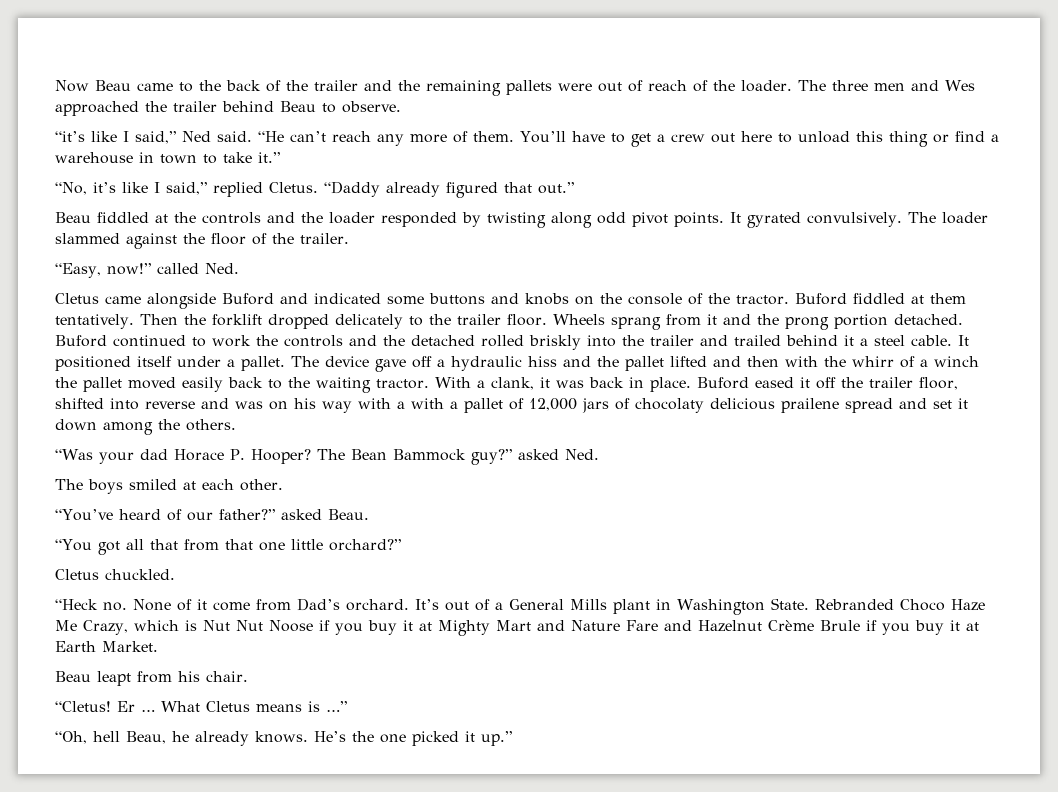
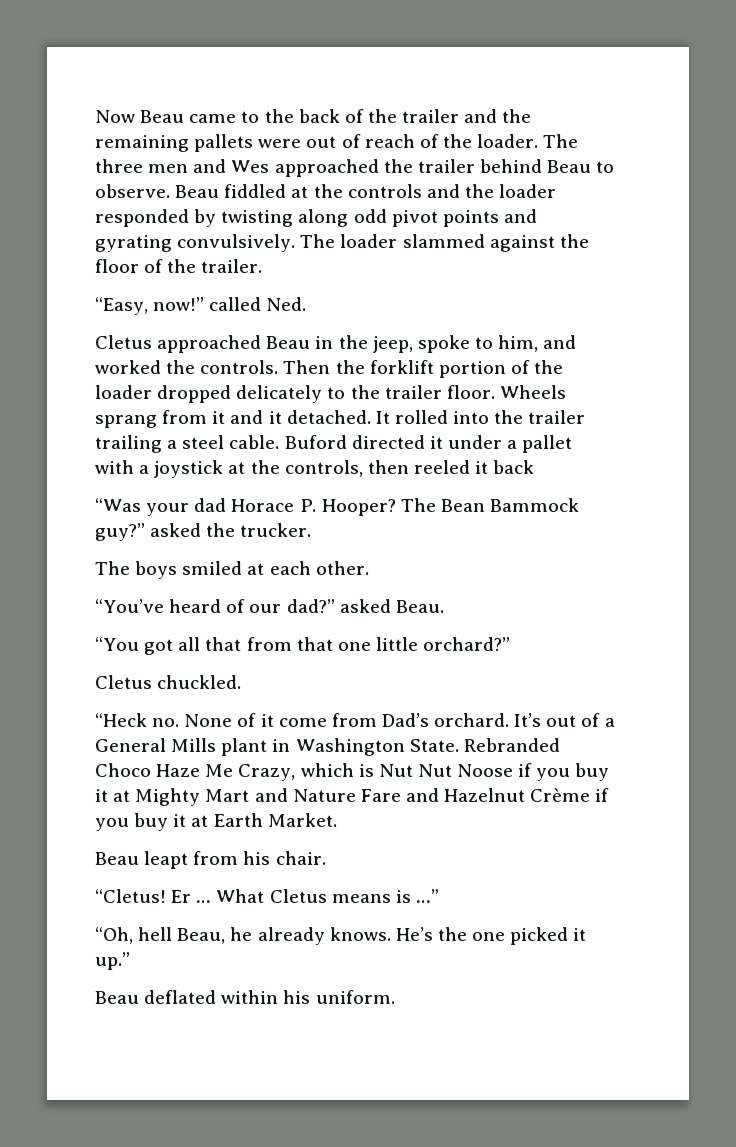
- The three men and Wes approached the trailer behind Beau to observe.
- “it’s like I said,” Ned said. “He can’t reach any more of them. You’ll have to get a crew out here to unload this thing or find a warehouse in town to take it.”
- “No, it’s like I said,” replied Cletus. “Daddy already figured that out.”
- Beau fiddled at the controls and the loader responded by twisting along odd pivot points. It gyrated convulsively.
+ The three men and Wes approached the trailer behind Beau to observe. Beau fiddled at the controls and the loader responded by twisting along odd pivot points and gyrating convulsively.
- Cletus came alongside Buford and indicated some buttons and knobs on the console of the tractor. Buford fiddled at them tentatively. Then the forklift dropped delicately to the trailer floor.
+ Cletus approached Beau in the jeep, spoke to him, and worked the controls. Then the forklift portion of the loader dropped delicately to the trailer floor.
- Wheels sprang from it and the prong portion detached. Buford continued to work the controls and the detached rolled briskly into the trailer and trailed behind it a steel cable. It positioned itself under a pallet. The device gave off a hydraulic hiss and the pallet lifted and then with the whirr of a winch the pallet moved easily back to the waiting tractor. With a clank, it was back in place. Buford eased it off the trailer floor, shifted into reverse and was on his way with a with a pallet of 12,000 jars of chocolaty delicious prailene spread and set it down among the others.
+ Wheels sprang from it and it detached. It rolled into the trailer trailing a steel cable. Buford directed it under a pallet with a joystick at the controls, then reeled it back
- The Bean Bammock guy?” asked Ned.
+ The Bean Bammock guy?” asked the trucker.
- “You’ve heard of our father?” asked Beau.
+ “You’ve heard of our dad?” asked Beau.
- Rebranded Choco Haze Me Crazy, which is Nut Nut Noose if you buy it at Mighty Mart and Nature Fare and Hazelnut Crème Brule if you buy it at Earth Market.
+ Rebranded Choco Haze Me Crazy, which is Nut Nut Noose if you buy it at Mighty Mart and Nature Fare and Hazelnut Crème if you buy it at Earth Market.
+ Beau deflated within his uniform.

